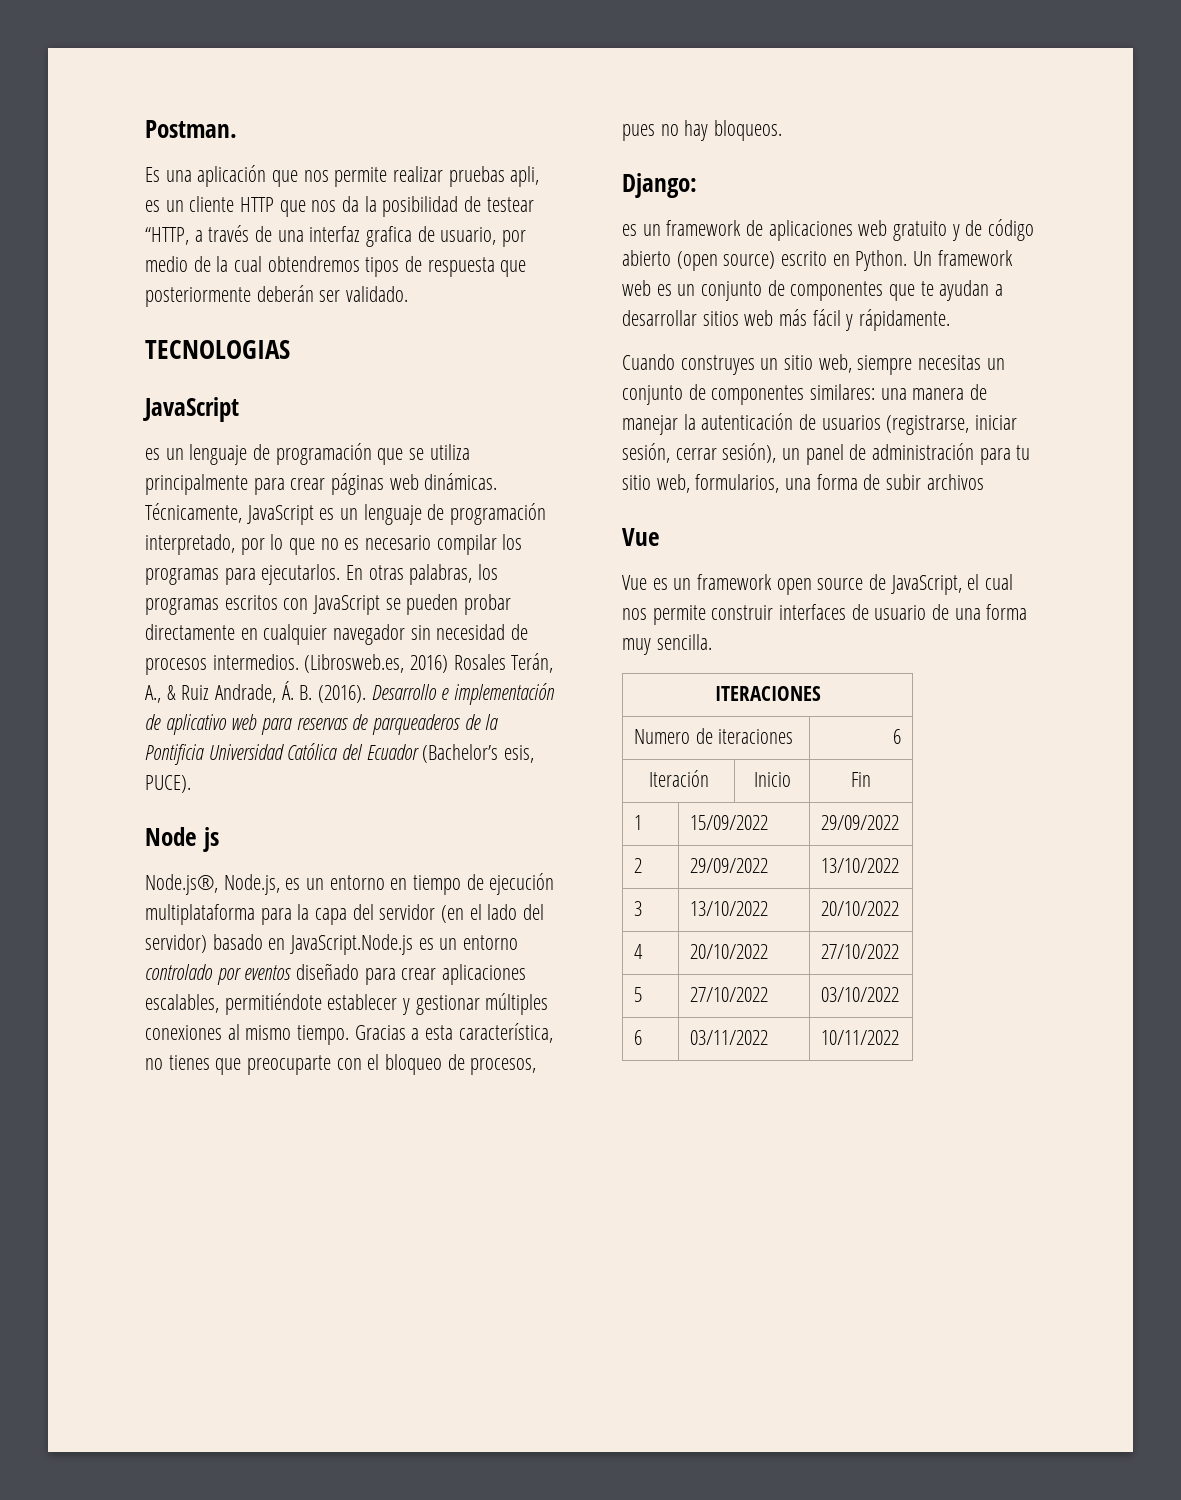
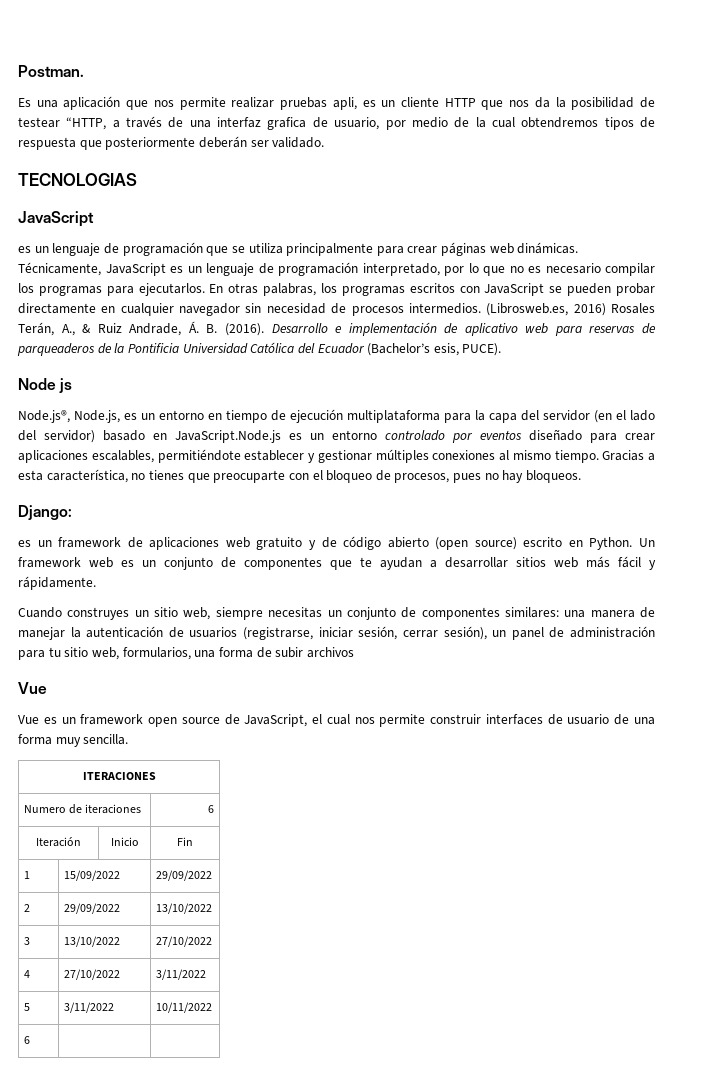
- 3 | 13/10/2022 | 20/10/2022
+ 3 | 13/10/2022 | 27/10/2022
- 4 | 20/10/2022 | 27/10/2022
+ 4 | 27/10/2022 | 3/11/2022
- 5 | 27/10/2022 | 03/10/2022
+ 5 | 3/11/2022 | 10/11/2022
- 6 | 03/11/2022 | 10/11/2022
+ 6 | |

